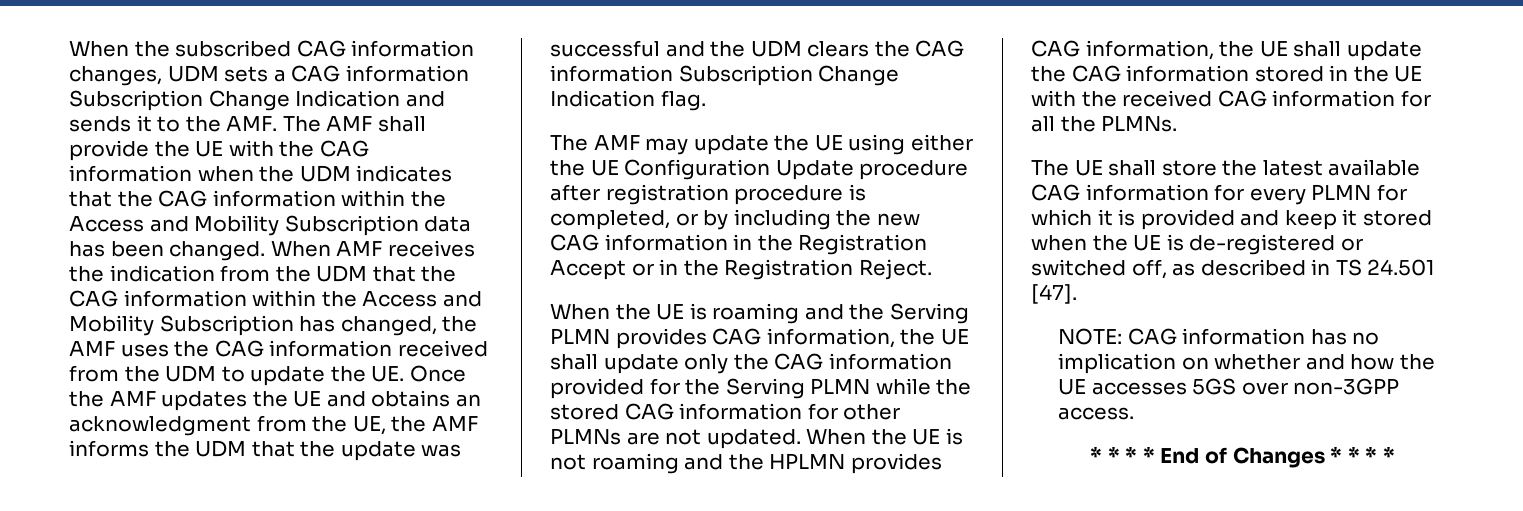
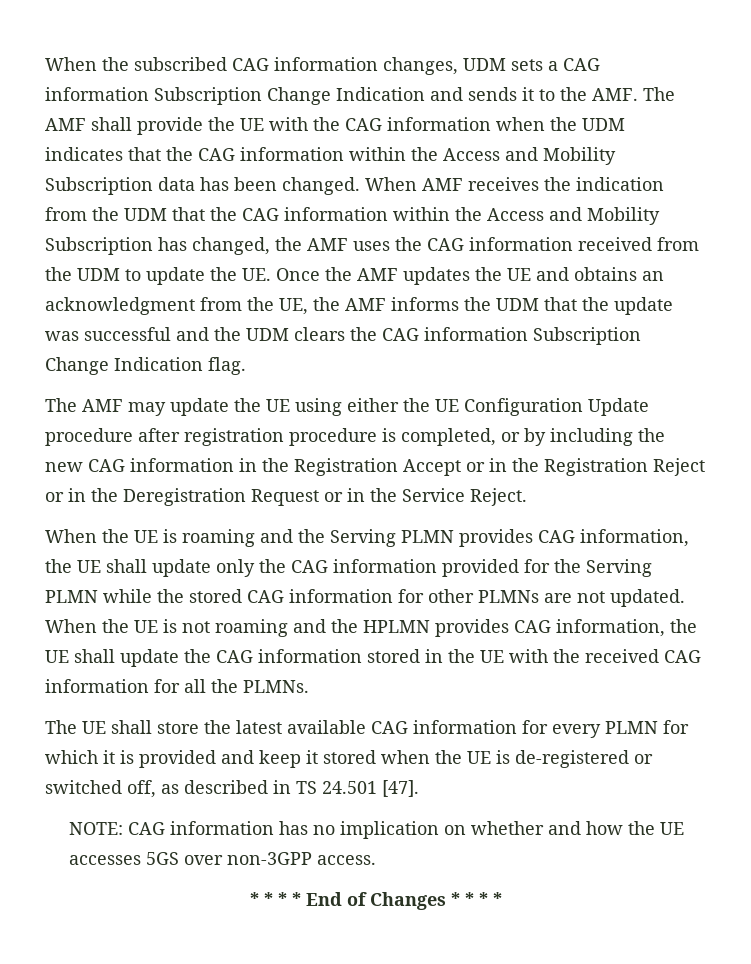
- The AMF may update the UE using either the UE Configuration Update procedure after registration procedure is completed, or by including the new CAG information in the Registration Accept or in the Registration Reject.
+ The AMF may update the UE using either the UE Configuration Update procedure after registration procedure is completed, or by including the new CAG information in the Registration Accept or in the Registration Reject or in the Deregistration Request or in the Service Reject.

